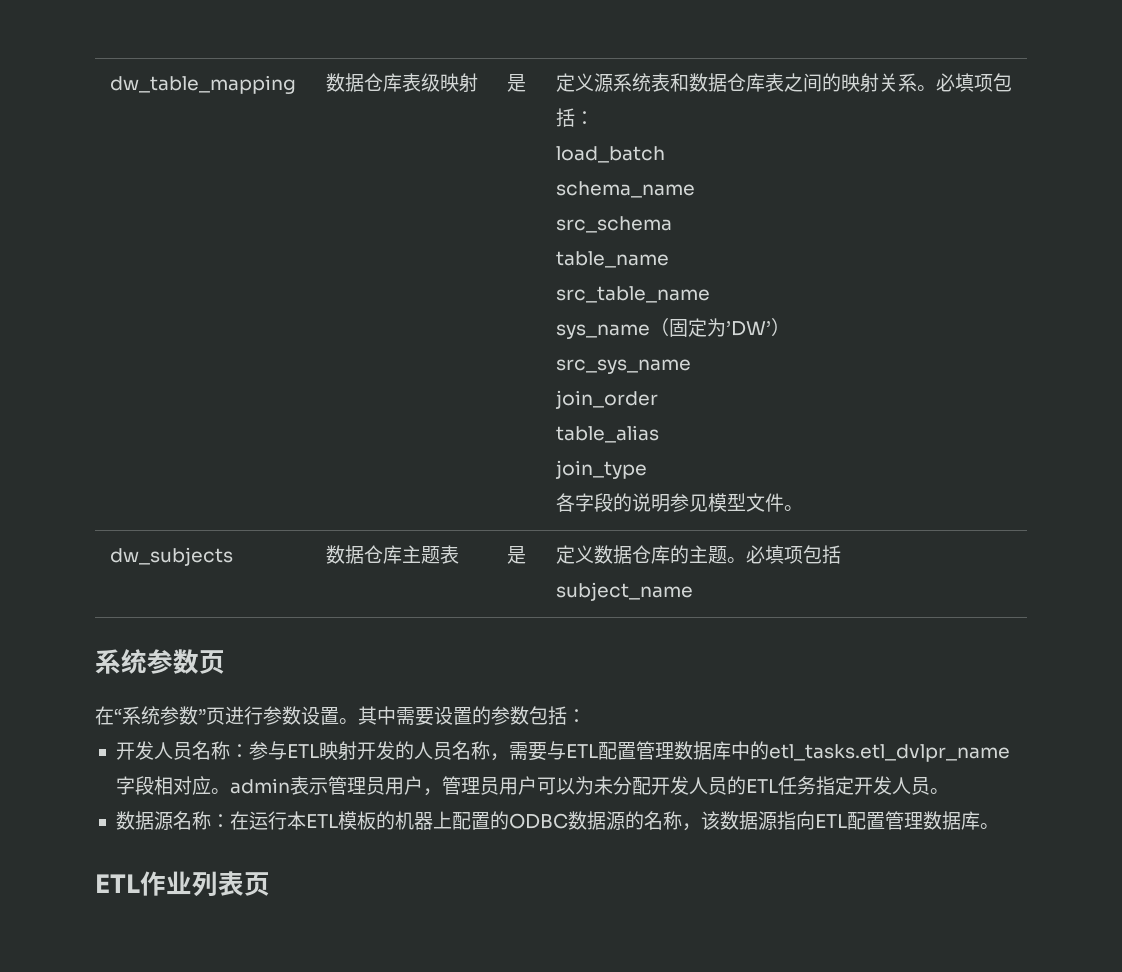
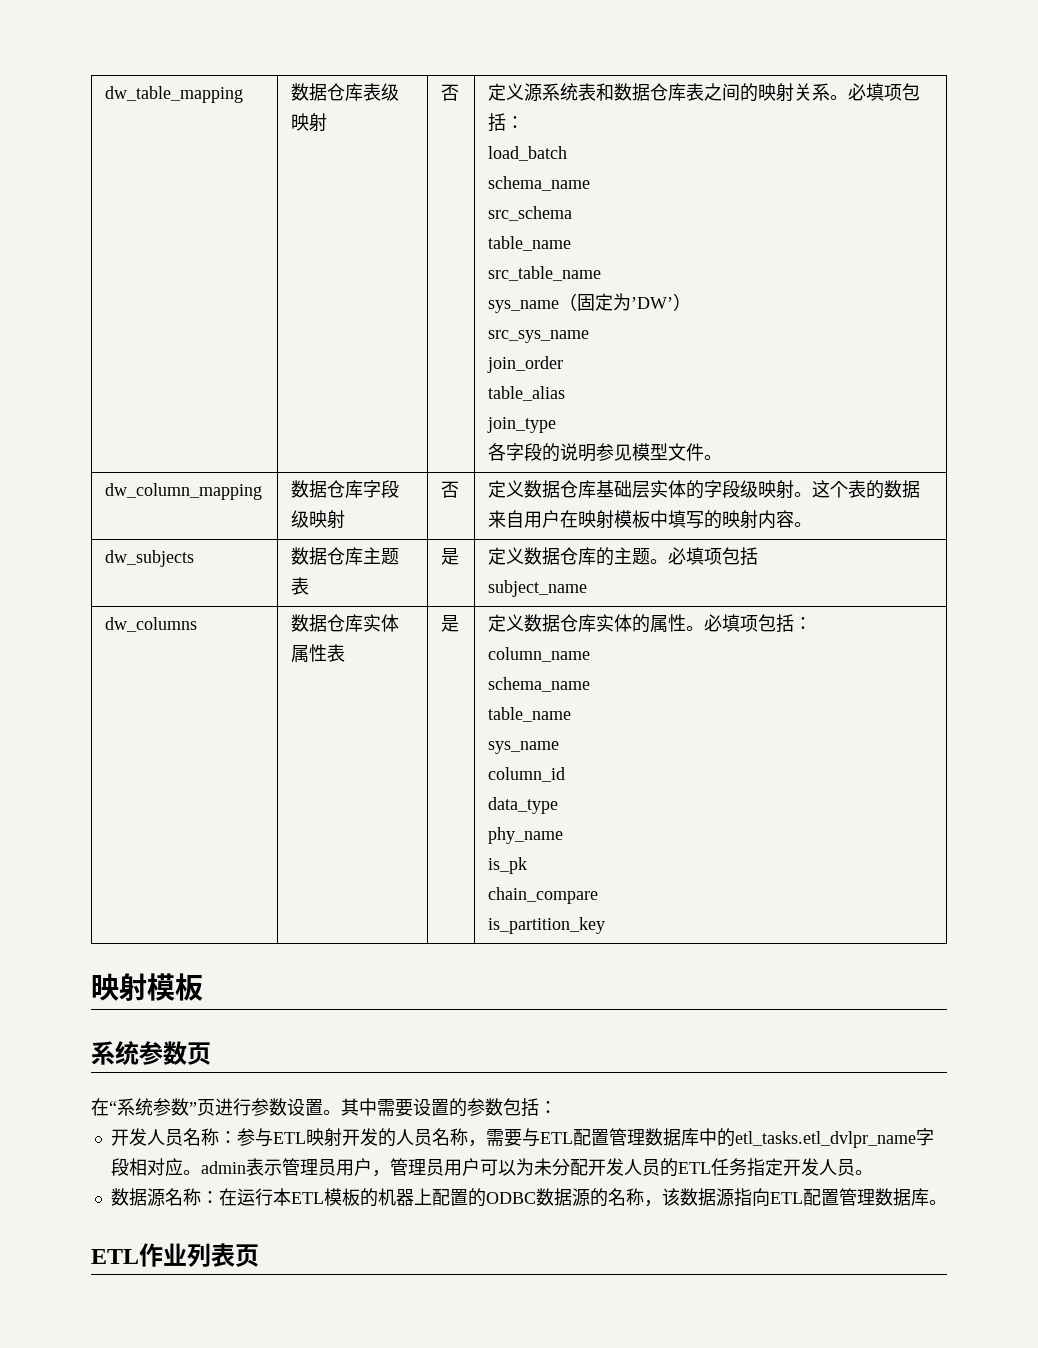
- dw_table_mapping | 数据仓库表级映射 | 是 | 定义源系统表和数据仓库表之间的映射关系。必填项包括：
+ dw_table_mapping | 数据仓库表级映射 | 否 | 定义源系统表和数据仓库表之间的映射关系。必填项包括：
+ dw_column_mapping | 数据仓库字段级映射 | 否 | 定义数据仓库基础层实体的字段级映射。这个表的数据来自用户在映射模板中填写的映射内容。
+ dw_columns | 数据仓库实体属性表 | 是 | 定义数据仓库实体的属性。必填项包括：
+ column_name
+ schema_name
+ table_name
+ sys_name
+ column_id
+ data_type
+ phy_name
+ is_pk
+ chain_compare
+ is_partition_key
+ 映射模板

